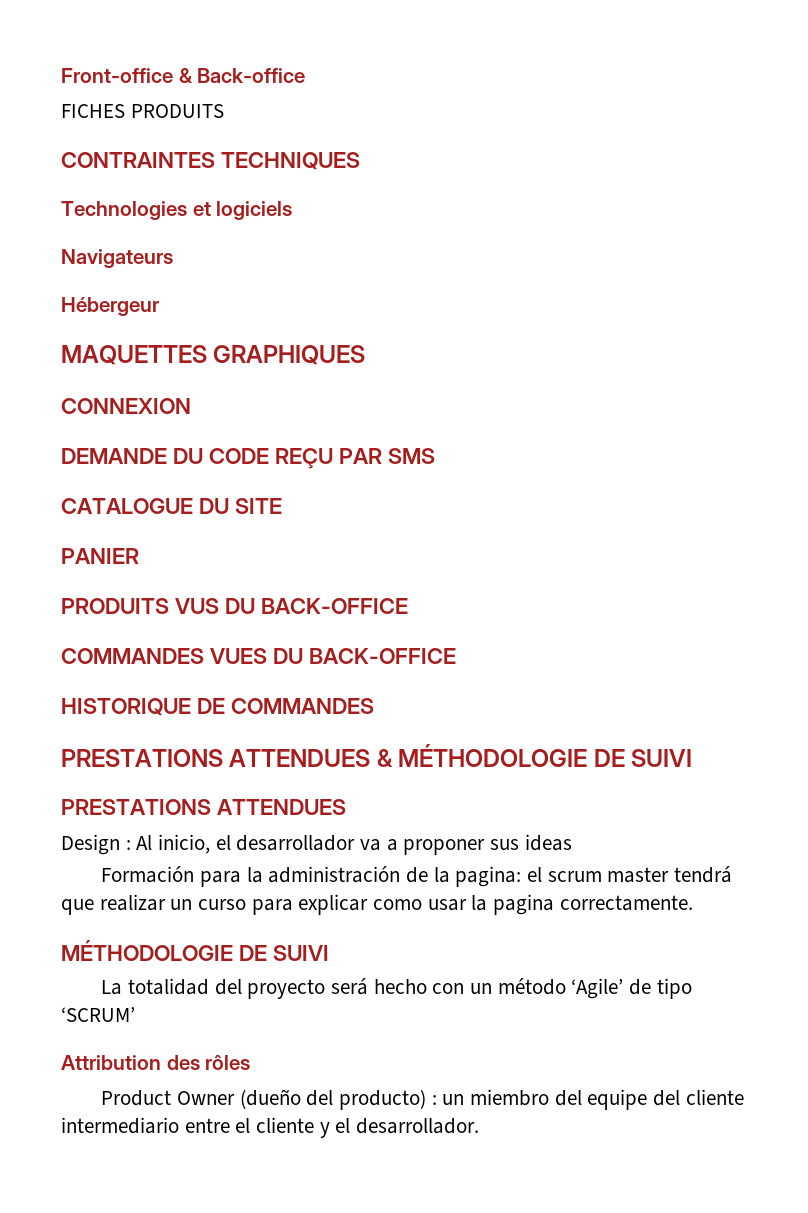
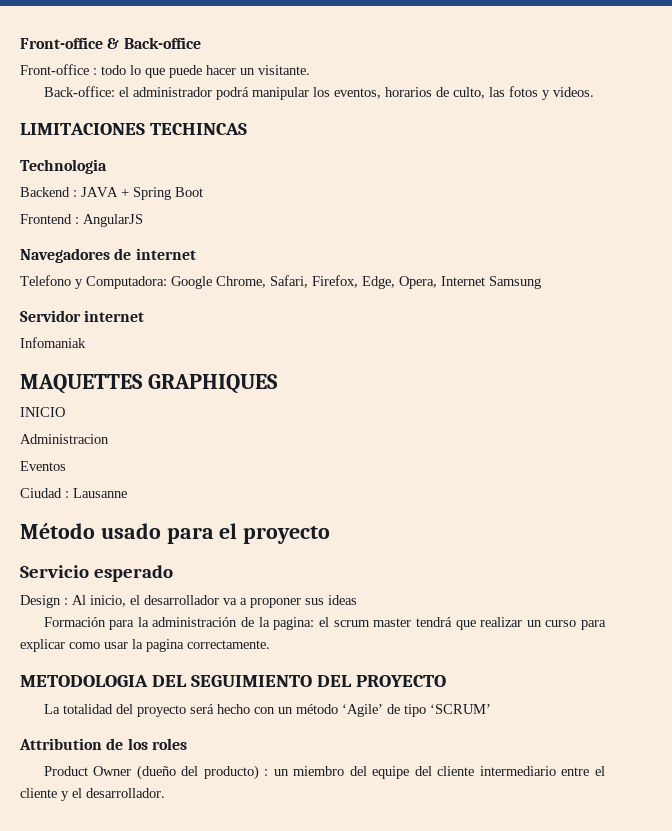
- FICHES PRODUITS
- CONTRAINTES TECHNIQUES
- Technologies et logiciels
- Navigateurs
- Hébergeur
+ Front-office : todo lo que puede hacer un visitante.
+ Back-office: el administrador podrá manipular los eventos, horarios de culto, las fotos y videos.
+ LIMITACIONES TECHINCAS
+ Technologia
+ Backend : JAVA + Spring Boot
+ Frontend : AngularJS
+ Navegadores de internet
+ Telefono y Computadora: Google Chrome, Safari, Firefox, Edge, Opera, Internet Samsung
+ Servidor internet
+ Infomaniak
  MAQUETTES GRAPHIQUES
- CONNEXION
- DEMANDE DU CODE REÇU PAR SMS
- CATALOGUE DU SITE
- PANIER
- PRODUITS VUS DU BACK-OFFICE
- COMMANDES VUES DU BACK-OFFICE
- HISTORIQUE DE COMMANDES
- PRESTATIONS ATTENDUES & MÉTHODOLOGIE DE SUIVI
- PRESTATIONS ATTENDUES
+ INICIO
+ Administracion
+ Eventos
+ Ciudad : Lausanne
+ Método usado para el proyecto
+ Servicio esperado
  Formación para la administración de la pagina: el scrum master tendrá que realizar un curso para explicar como usar la pagina correctamente.
- MÉTHODOLOGIE DE SUIVI
+ METODOLOGIA DEL SEGUIMIENTO DEL PROYECTO
- Attribution des rôles
+ Attribution de los roles

